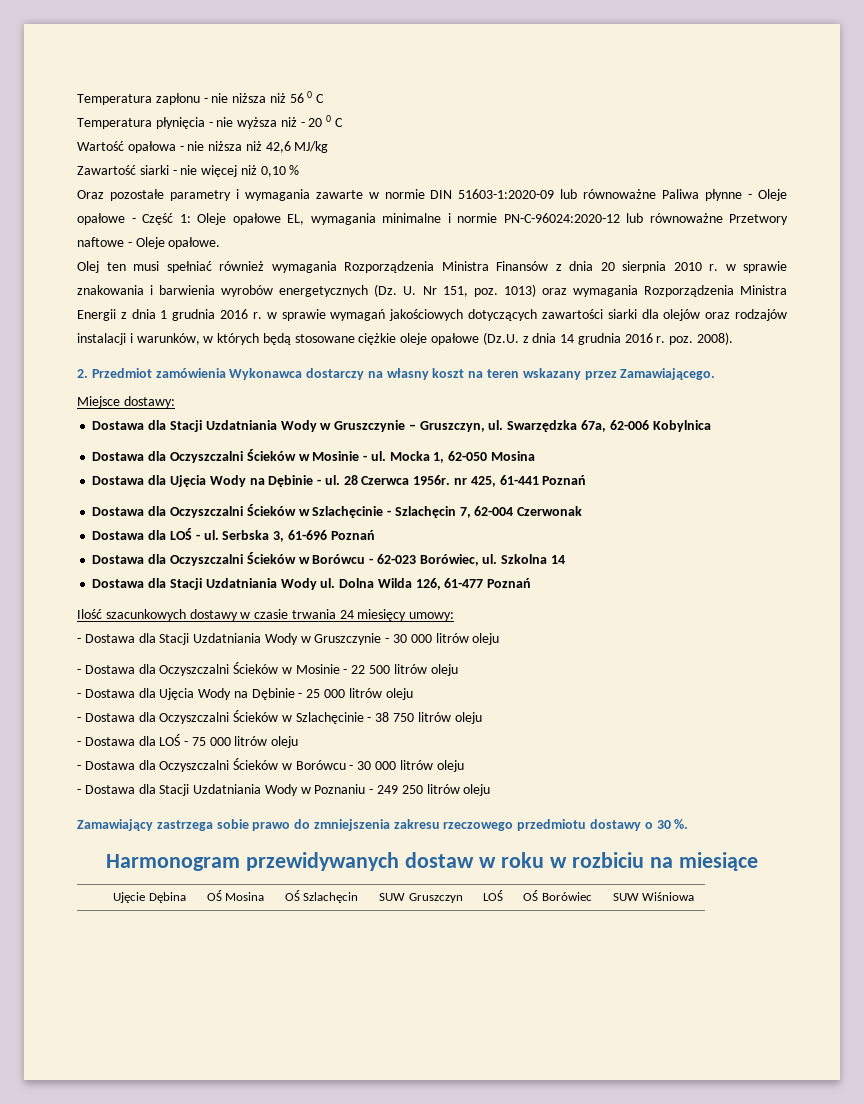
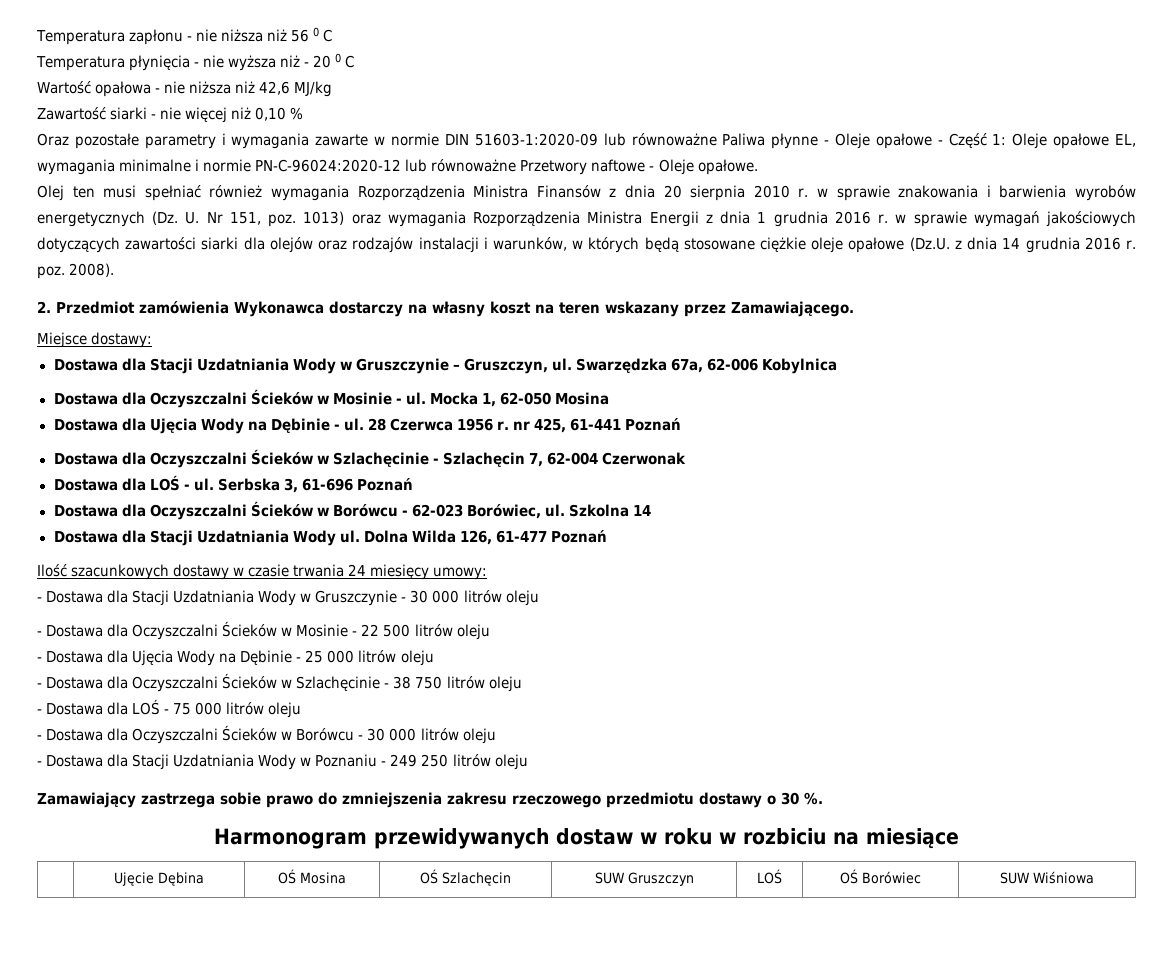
- 28 Czerwca 1956r. nr 425, 61-441 Poznań
+ 28 Czerwca 1956 r. nr 425, 61-441 Poznań

